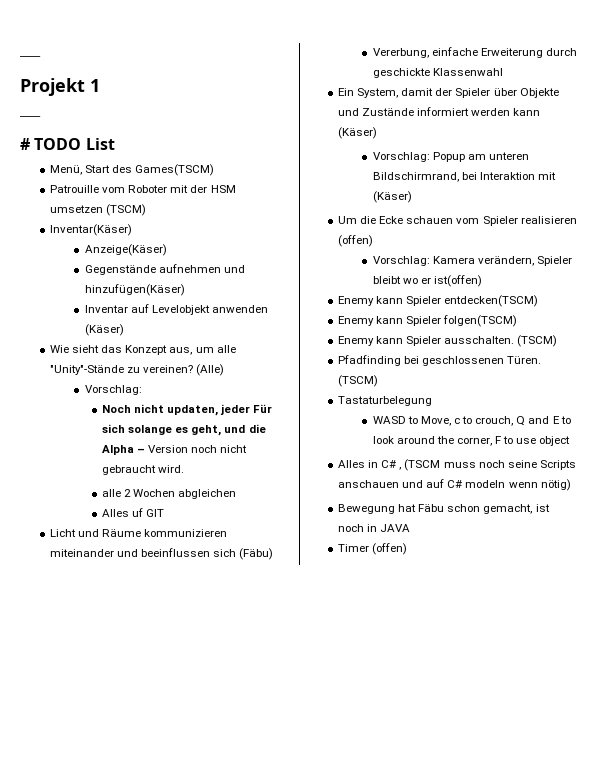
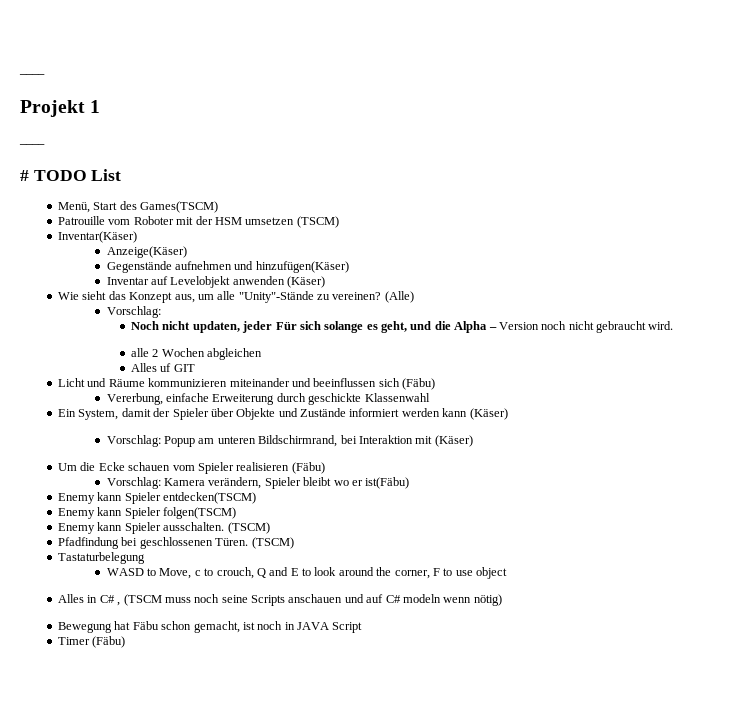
- Um die Ecke schauen vom Spieler realisieren (offen)
+ Um die Ecke schauen vom Spieler realisieren (Fäbu)
- Vorschlag: Kamera verändern, Spieler bleibt wo er ist(offen)
+ Vorschlag: Kamera verändern, Spieler bleibt wo er ist(Fäbu)
- Pfadfinding bei geschlossenen Türen.
+ Pfadfindung bei geschlossenen Türen.
- Bewegung hat Fäbu schon gemacht, ist noch in JAVA
+ Bewegung hat Fäbu schon gemacht, ist noch in JAVA Script
- Timer (offen)
+ Timer (Fäbu)

